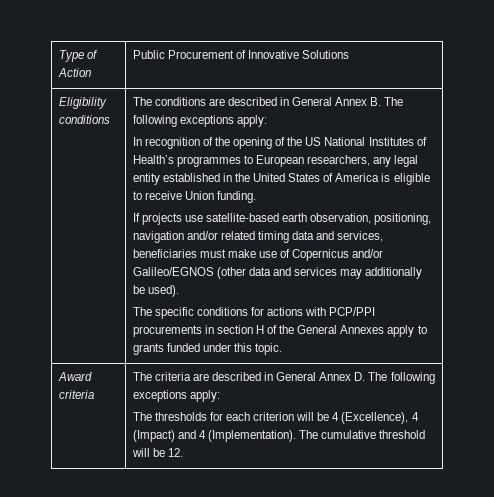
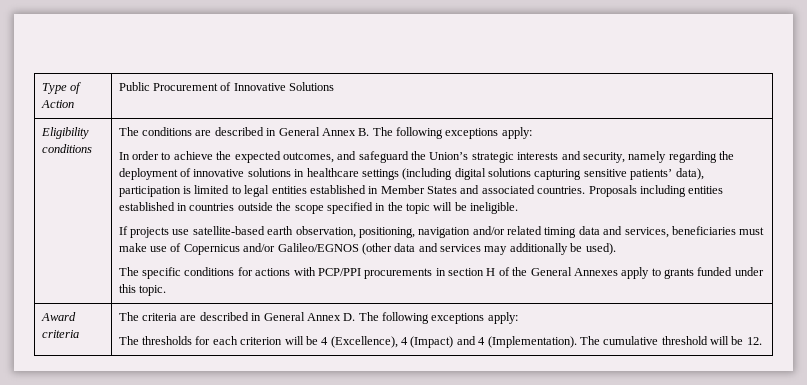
- In recognition of the opening of the US National Institutes of Health’s programmes to European researchers, any legal entity established in the United States of America is eligible to receive Union funding.
+ In order to achieve the expected outcomes, and safeguard the Union’s strategic interests and security, namely regarding the deployment of innovative solutions in healthcare settings (including digital solutions capturing sensitive patients’ data), participation is limited to legal entities established in Member States and associated countries. Proposals including entities established in countries outside the scope specified in the topic will be ineligible.

